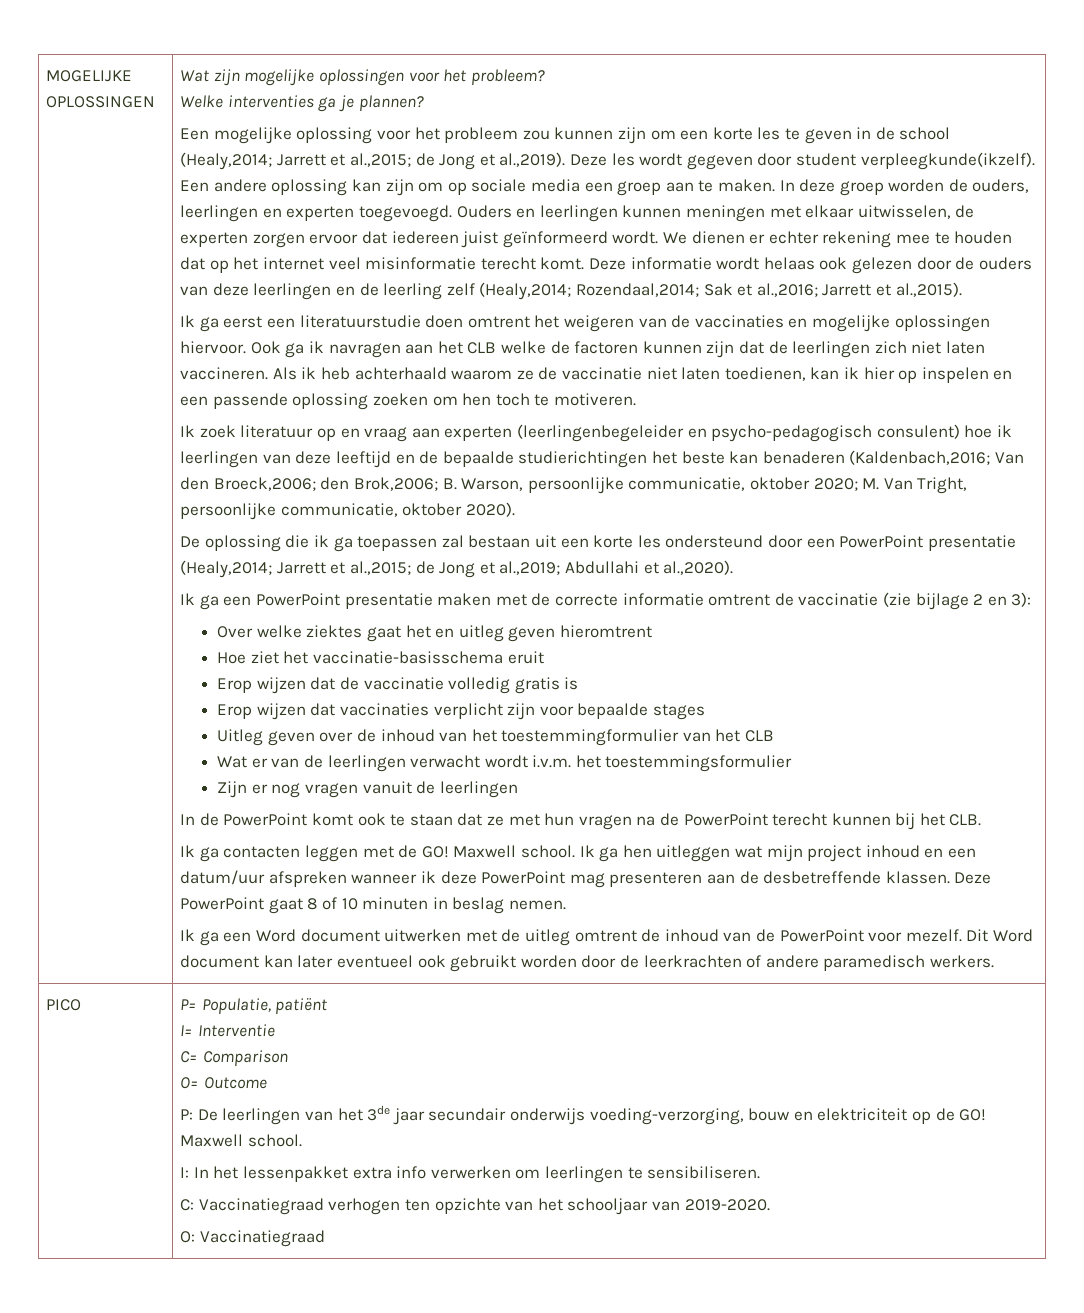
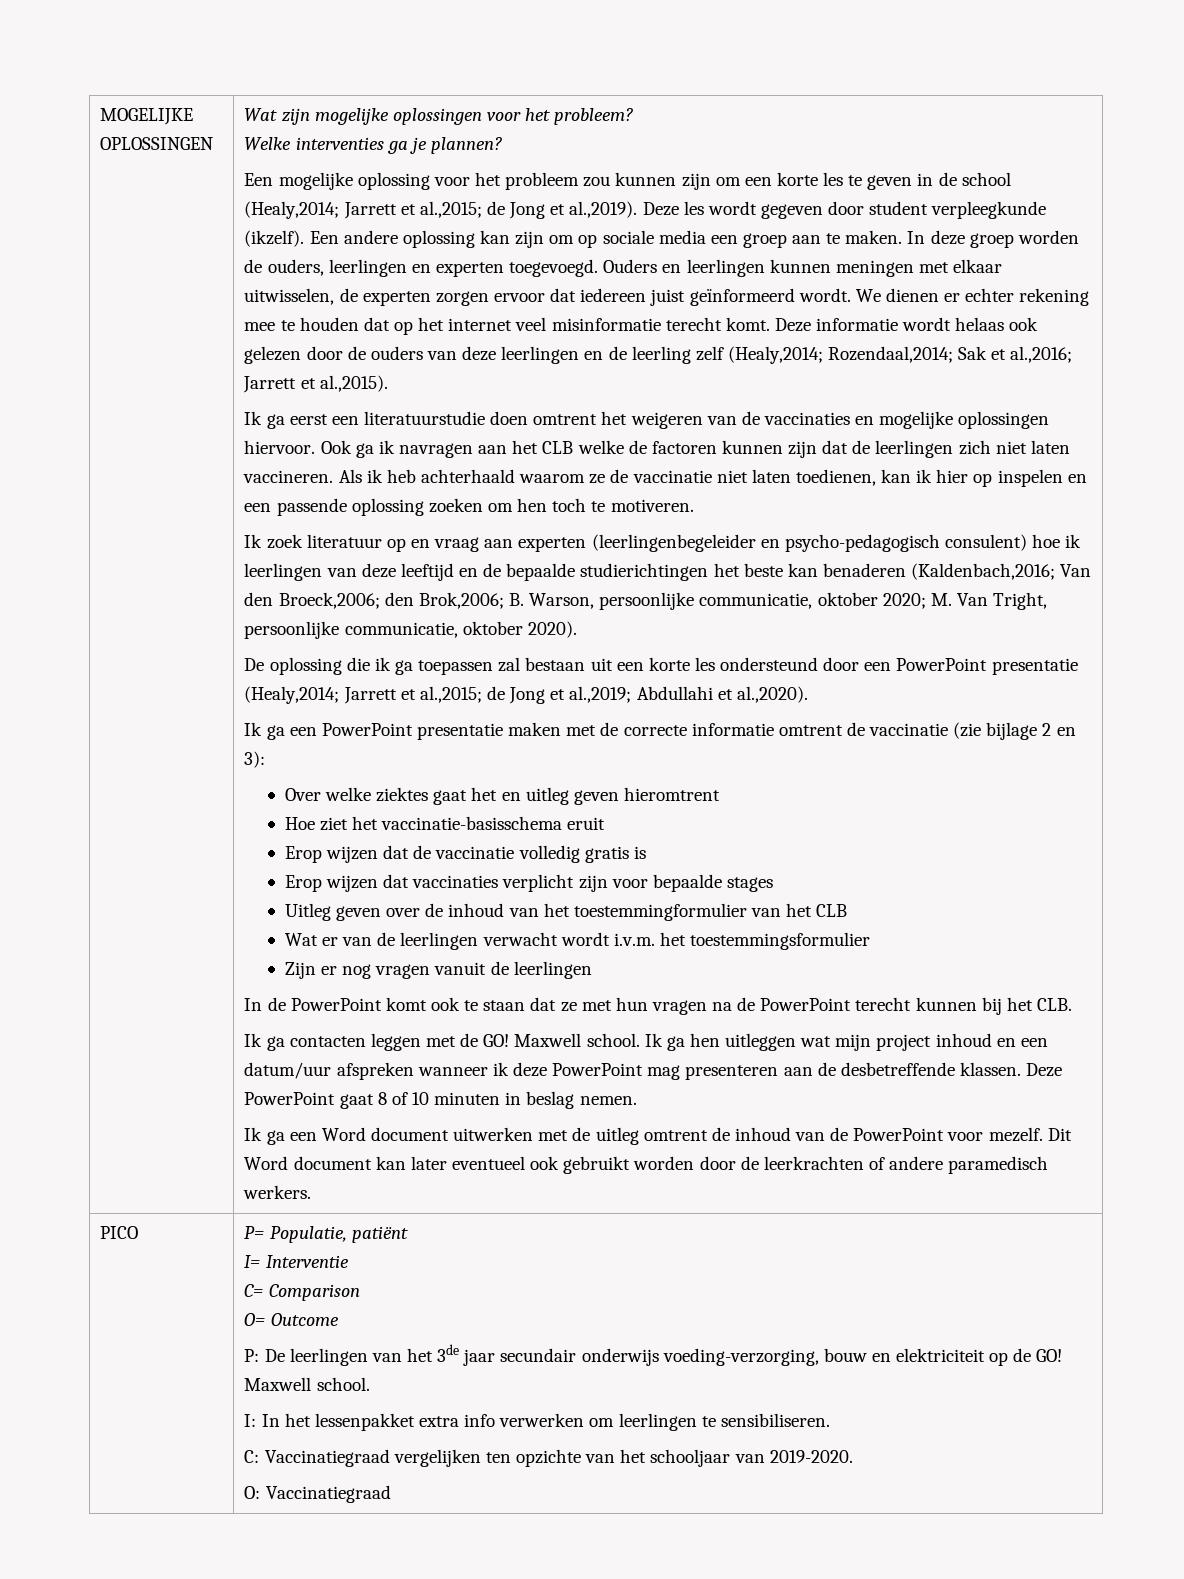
- Een mogelijke oplossing voor het probleem zou kunnen zijn om een korte les te geven in de school (Healy,2014; Jarrett et al.,2015; de Jong et al.,2019). Deze les wordt gegeven door student verpleegkunde(ikzelf).
+ Een mogelijke oplossing voor het probleem zou kunnen zijn om een korte les te geven in de school (Healy,2014; Jarrett et al.,2015; de Jong et al.,2019). Deze les wordt gegeven door student verpleegkunde (ikzelf).
- C: Vaccinatiegraad verhogen ten opzichte van het schooljaar van 2019-2020.
+ C: Vaccinatiegraad vergelijken ten opzichte van het schooljaar van 2019-2020.

